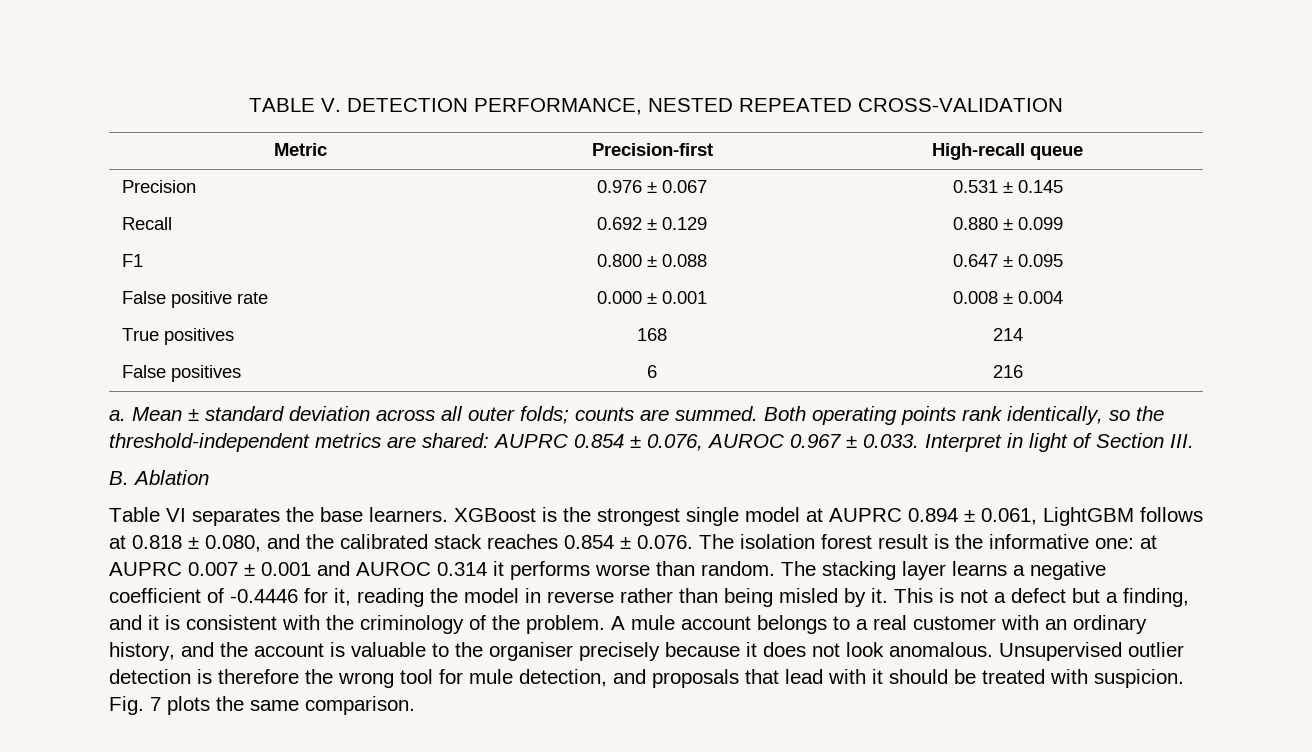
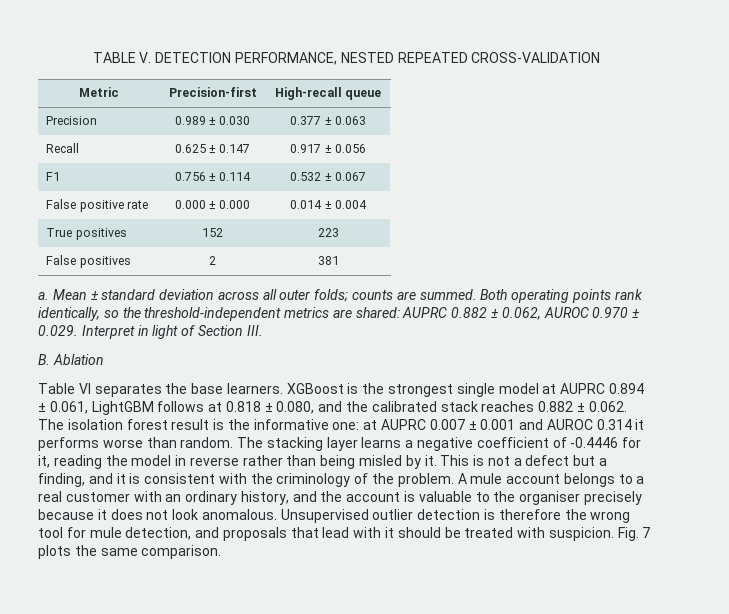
- Precision | 0.976 ± 0.067 | 0.531 ± 0.145
- Recall | 0.692 ± 0.129 | 0.880 ± 0.099
- F1 | 0.800 ± 0.088 | 0.647 ± 0.095
+ Precision | 0.989 ± 0.030 | 0.377 ± 0.063
+ Recall | 0.625 ± 0.147 | 0.917 ± 0.056
+ F1 | 0.756 ± 0.114 | 0.532 ± 0.067
- False positive rate | 0.000 ± 0.001 | 0.008 ± 0.004
+ False positive rate | 0.000 ± 0.000 | 0.014 ± 0.004
- True positives | 168 | 214
+ True positives | 152 | 223
- False positives | 6 | 216
+ False positives | 2 | 381
- Both operating points rank identically, so the threshold-independent metrics are shared: AUPRC 0.854 ± 0.076, AUROC 0.967 ± 0.033. Interpret in light of Section III.
+ Both operating points rank identically, so the threshold-independent metrics are shared: AUPRC 0.882 ± 0.062, AUROC 0.970 ± 0.029. Interpret in light of Section III.
- XGBoost is the strongest single model at AUPRC 0.894 ± 0.061, LightGBM follows at 0.818 ± 0.080, and the calibrated stack reaches 0.854 ± 0.076. The isolation forest result is the informative one: at AUPRC 0.007 ± 0.001 and AUROC 0.314 it performs worse than random.
+ XGBoost is the strongest single model at AUPRC 0.894 ± 0.061, LightGBM follows at 0.818 ± 0.080, and the calibrated stack reaches 0.882 ± 0.062. The isolation forest result is the informative one: at AUPRC 0.007 ± 0.001 and AUROC 0.314 it performs worse than random.

